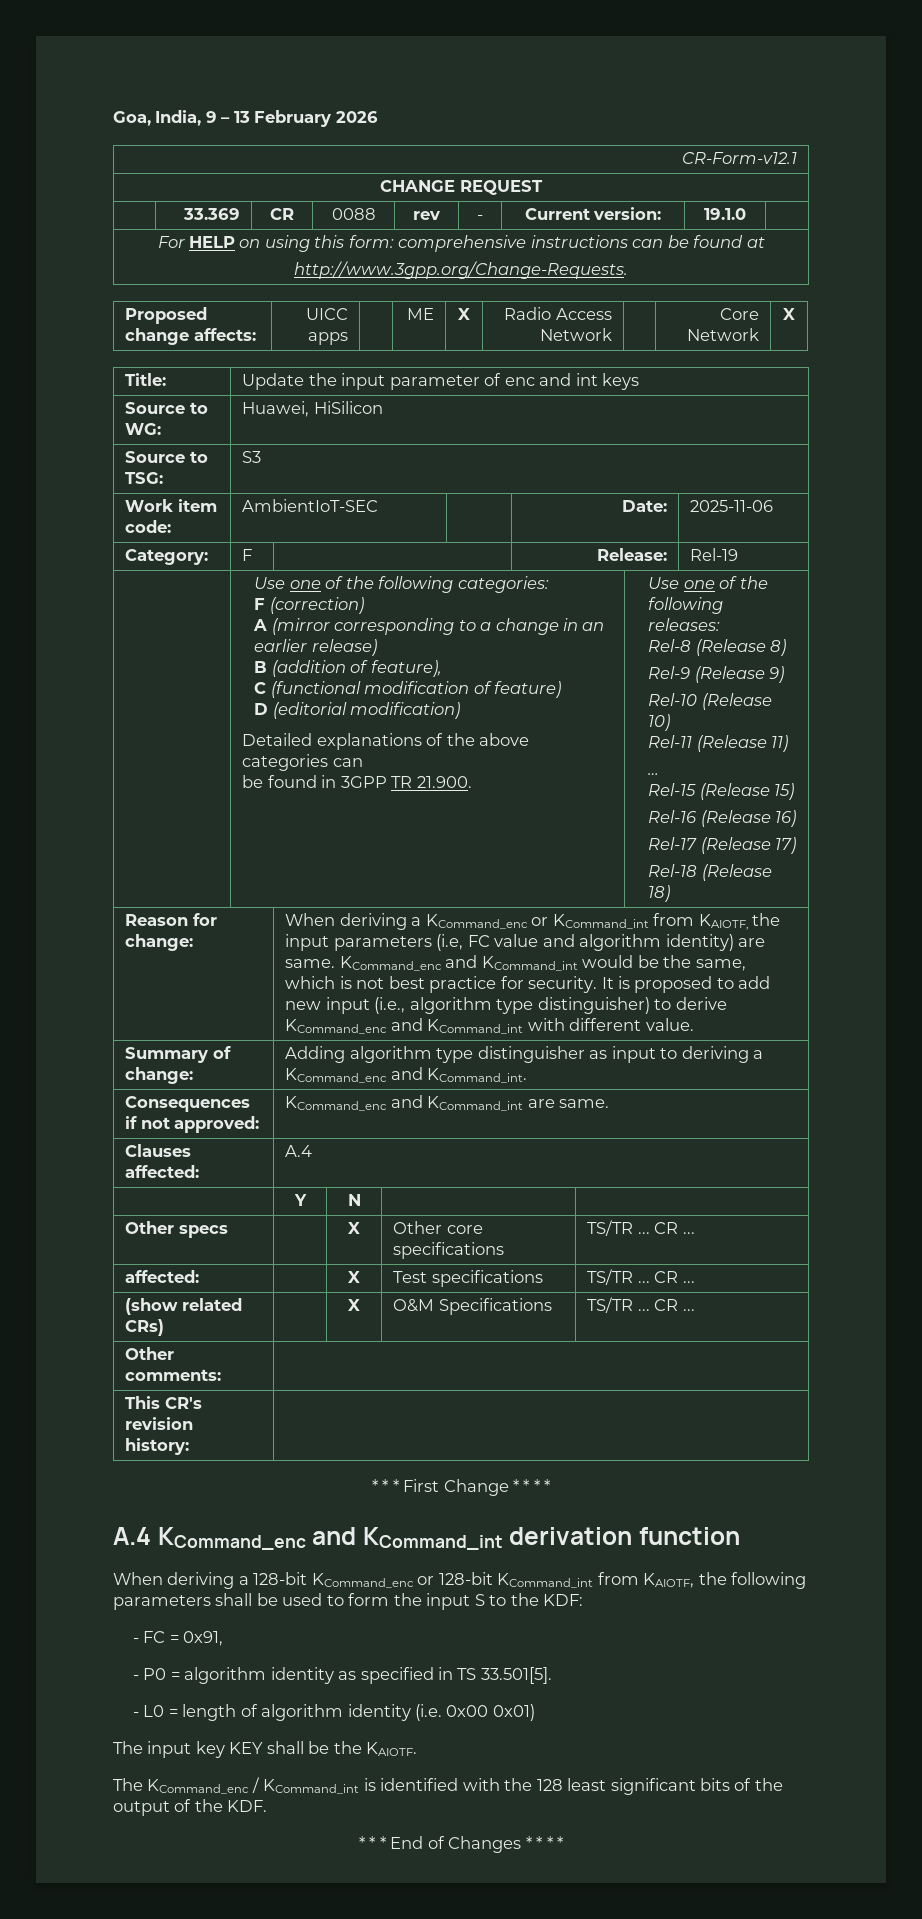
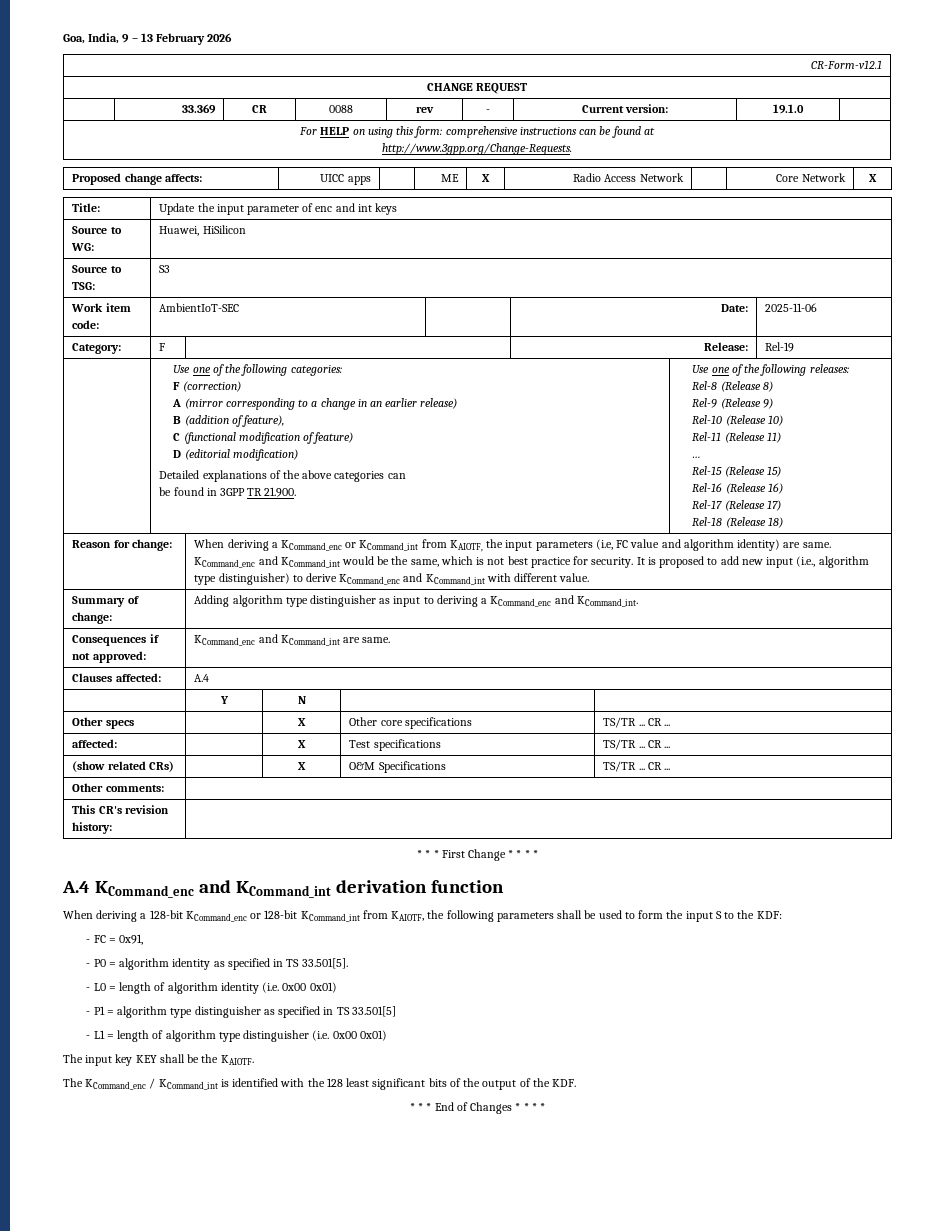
+ - P1 = algorithm type distinguisher as specified in TS 33.501[5]
+ - L1 = length of algorithm type distinguisher (i.e. 0x00 0x01)

